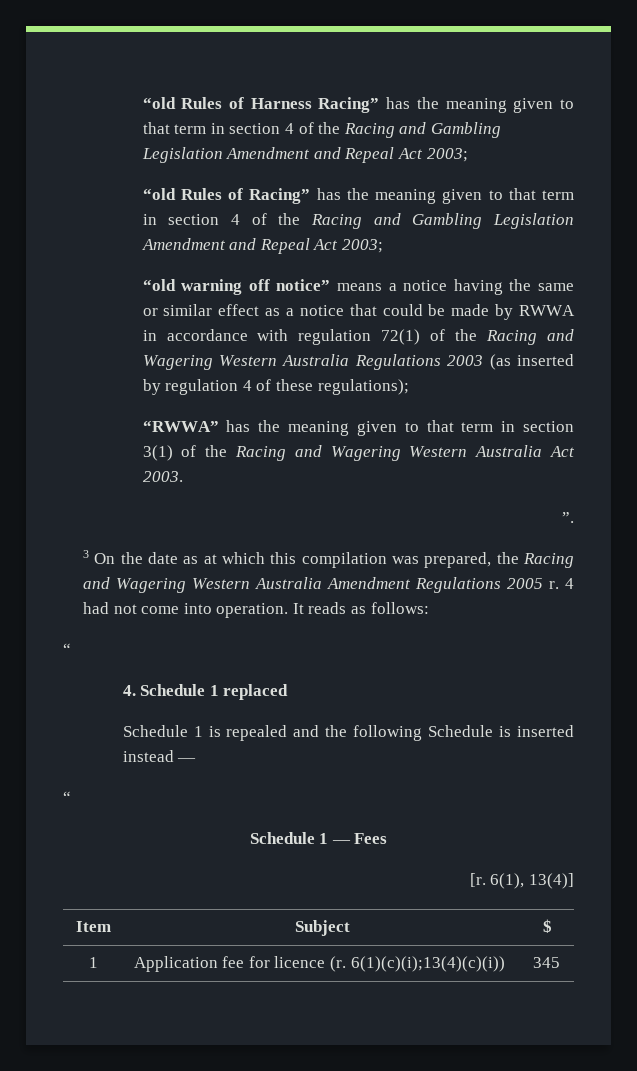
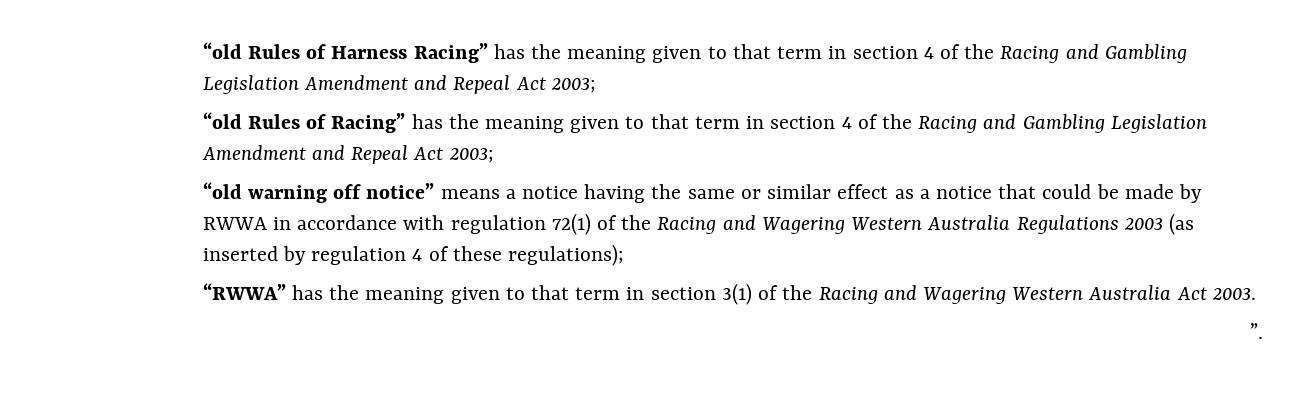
- 3 On the date as at which this compilation was prepared, the Racing and Wagering Western Australia Amendment Regulations 2005 r. 4 had not come into operation. It reads as follows:
- “
- 4. Schedule 1 replaced
- Schedule 1 is repealed and the following Schedule is inserted instead —
- “
- Schedule 1 — Fees
- [r. 6(1), 13(4)]
- Item | Subject | $
- 1 | Application fee for licence (r. 6(1)(c)(i);13(4)(c)(i)) | 345

